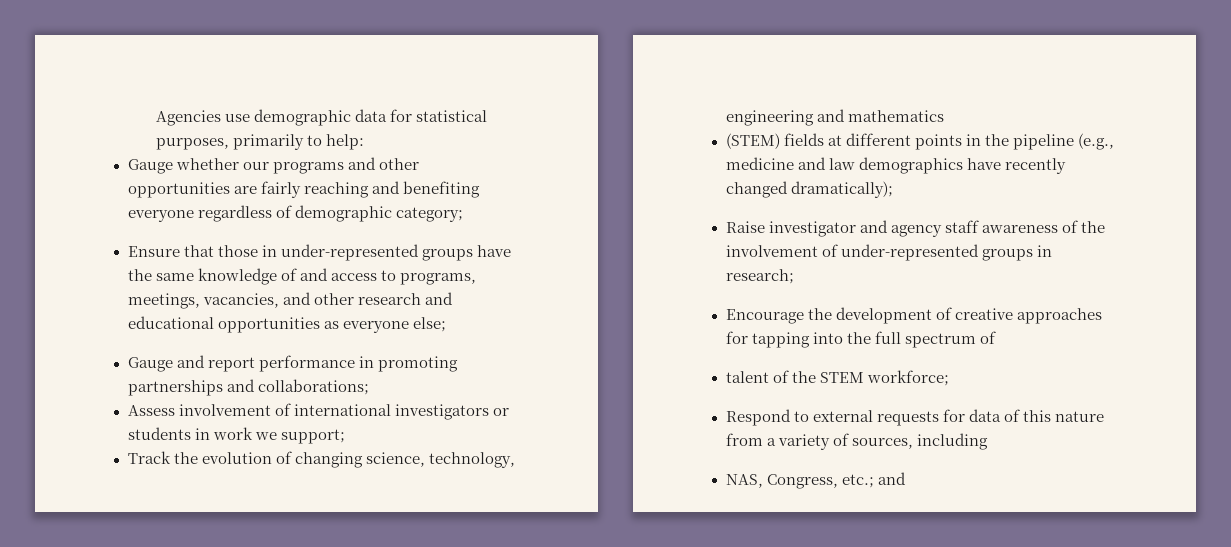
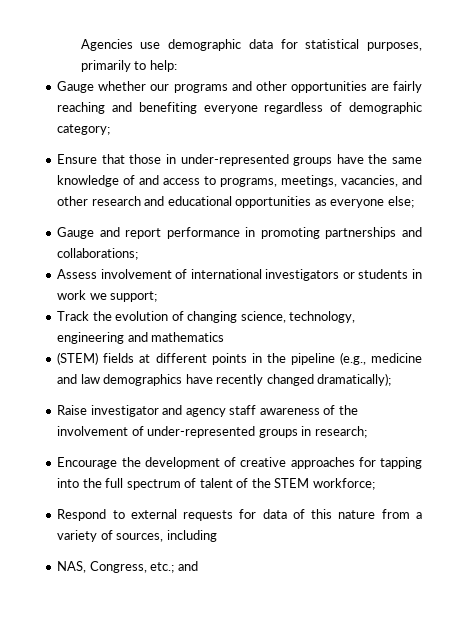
- Encourage the development of creative approaches for tapping into the full spectrum of
- talent of the STEM workforce;
+ Encourage the development of creative approaches for tapping into the full spectrum of talent of the STEM workforce;

